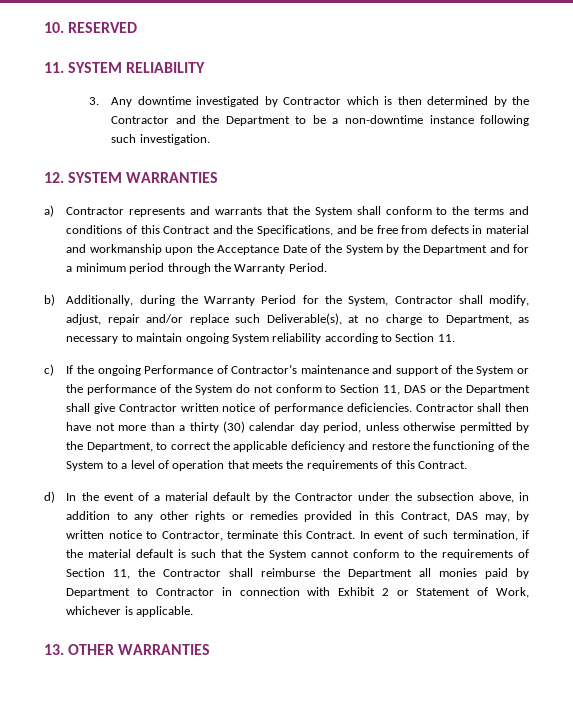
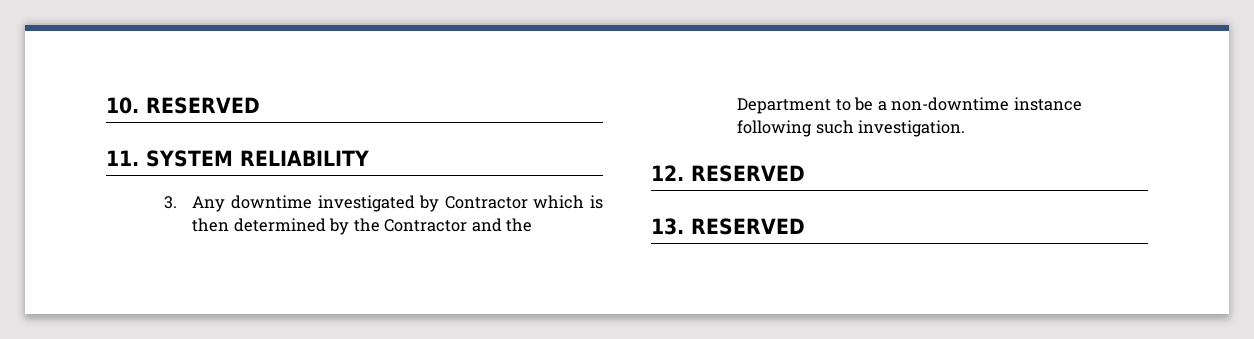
- 12. SYSTEM WARRANTIES
- a) Contractor represents and warrants that the System shall conform to the terms and conditions of this Contract and the Specifications, and be free from defects in material and workmanship upon the Acceptance Date of the System by the Department and for a minimum period through the Warranty Period.
- b) Additionally, during the Warranty Period for the System, Contractor shall modify, adjust, repair and/or replace such Deliverable(s), at no charge to Department, as necessary to maintain ongoing System reliability according to Section 11.
- c) If the ongoing Performance of Contractor’s maintenance and support of the System or the performance of the System do not conform to Section 11, DAS or the Department shall give Contractor written notice of performance deficiencies. Contractor shall then have not more than a thirty (30) calendar day period, unless otherwise permitted by the Department, to correct the applicable deficiency and restore the functioning of the System to a level of operation that meets the requirements of this Contract.
- d) In the event of a material default by the Contractor under the subsection above, in addition to any other rights or remedies provided in this Contract, DAS may, by written notice to Contractor, terminate this Contract. In event of such termination, if the material default is such that the System cannot conform to the requirements of Section 11, the Contractor shall reimburse the Department all monies paid by Department to Contractor in connection with Exhibit 2 or Statement of Work, whichever is applicable.
+ 12. RESERVED
- 13. OTHER WARRANTIES
+ 13. RESERVED

